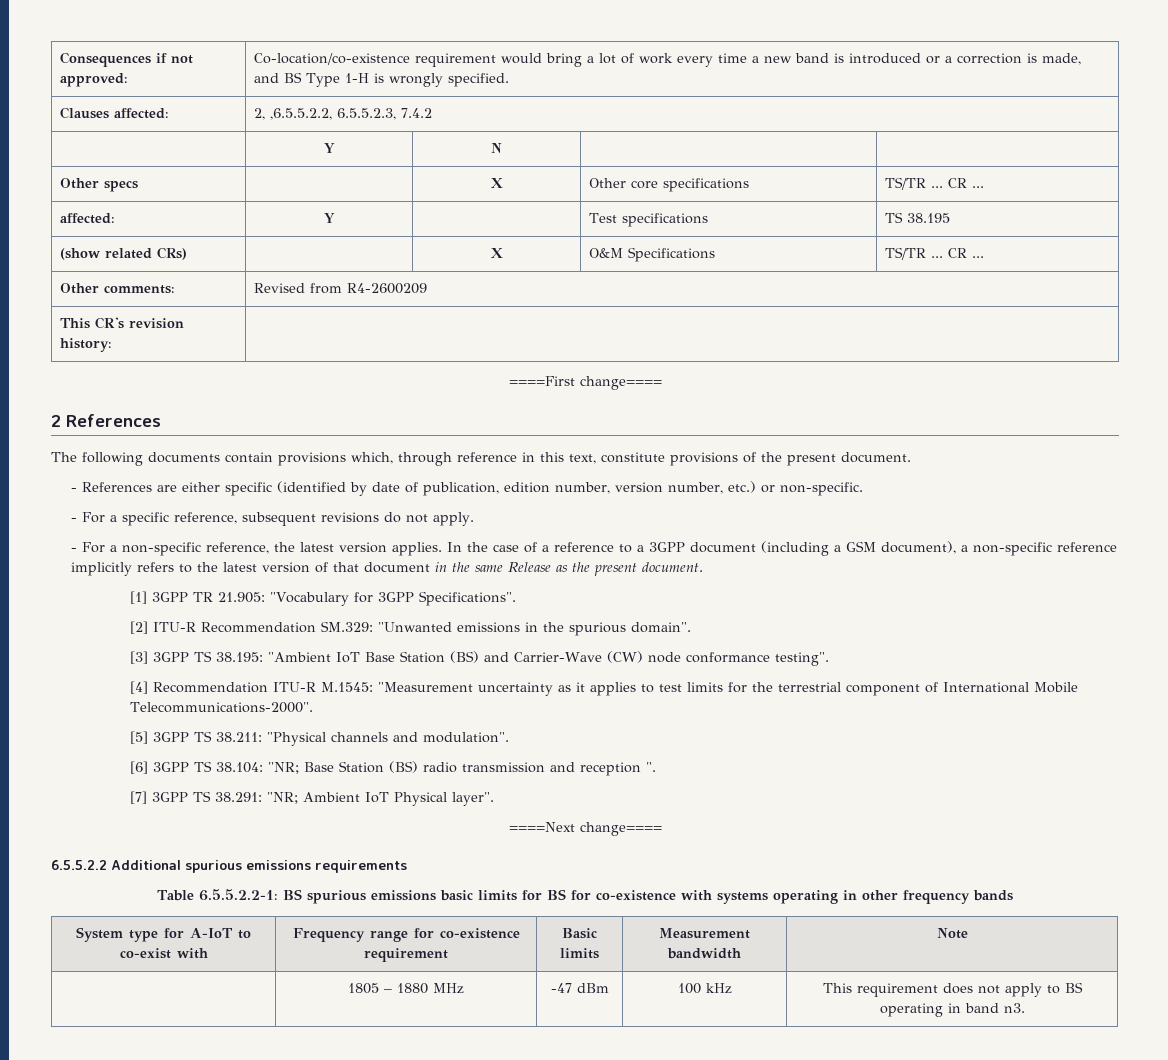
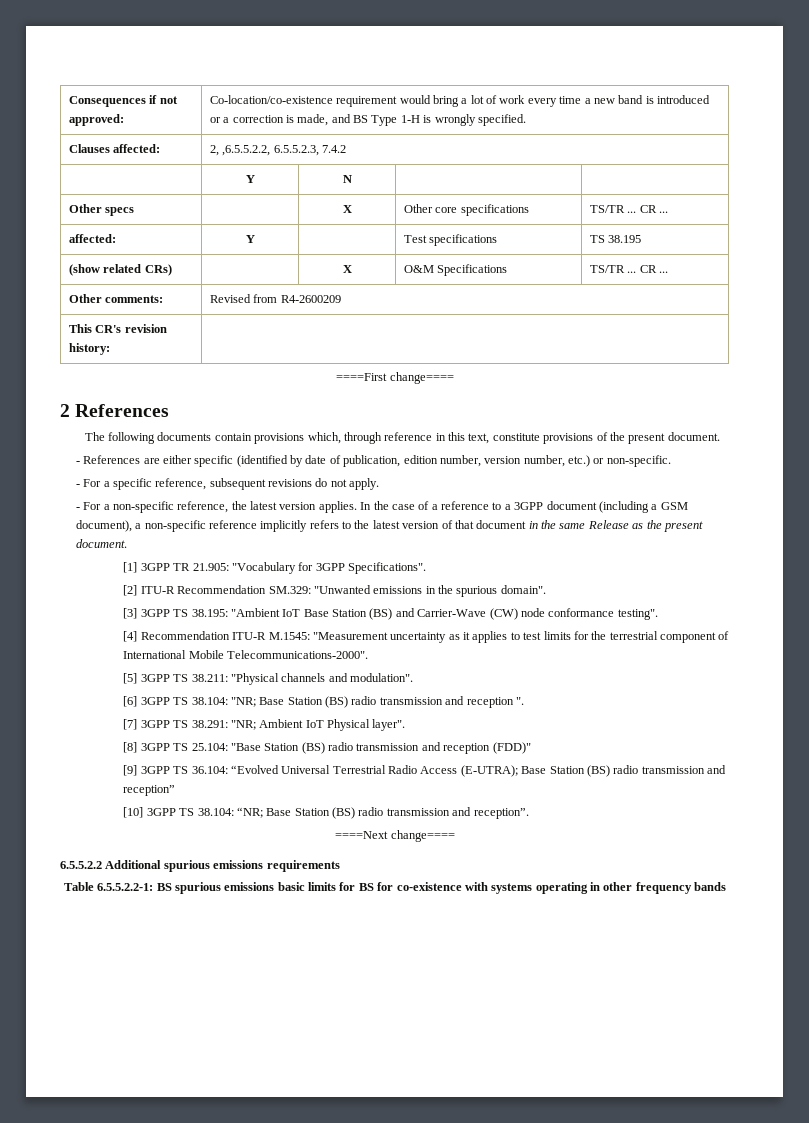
+ [8] 3GPP TS 25.104: "Base Station (BS) radio transmission and reception (FDD)"
+ [9] 3GPP TS 36.104: “Evolved Universal Terrestrial Radio Access (E-UTRA); Base Station (BS) radio transmission and reception”
+ [10] 3GPP TS 38.104: “NR; Base Station (BS) radio transmission and reception”.
- System type for A-IoT to co-exist with | Frequency range for co-existence requirement | Basic limits | Measurement bandwidth | Note
- | 1805 – 1880 MHz | -47 dBm | 100 kHz | This requirement does not apply to BS operating in band n3.

